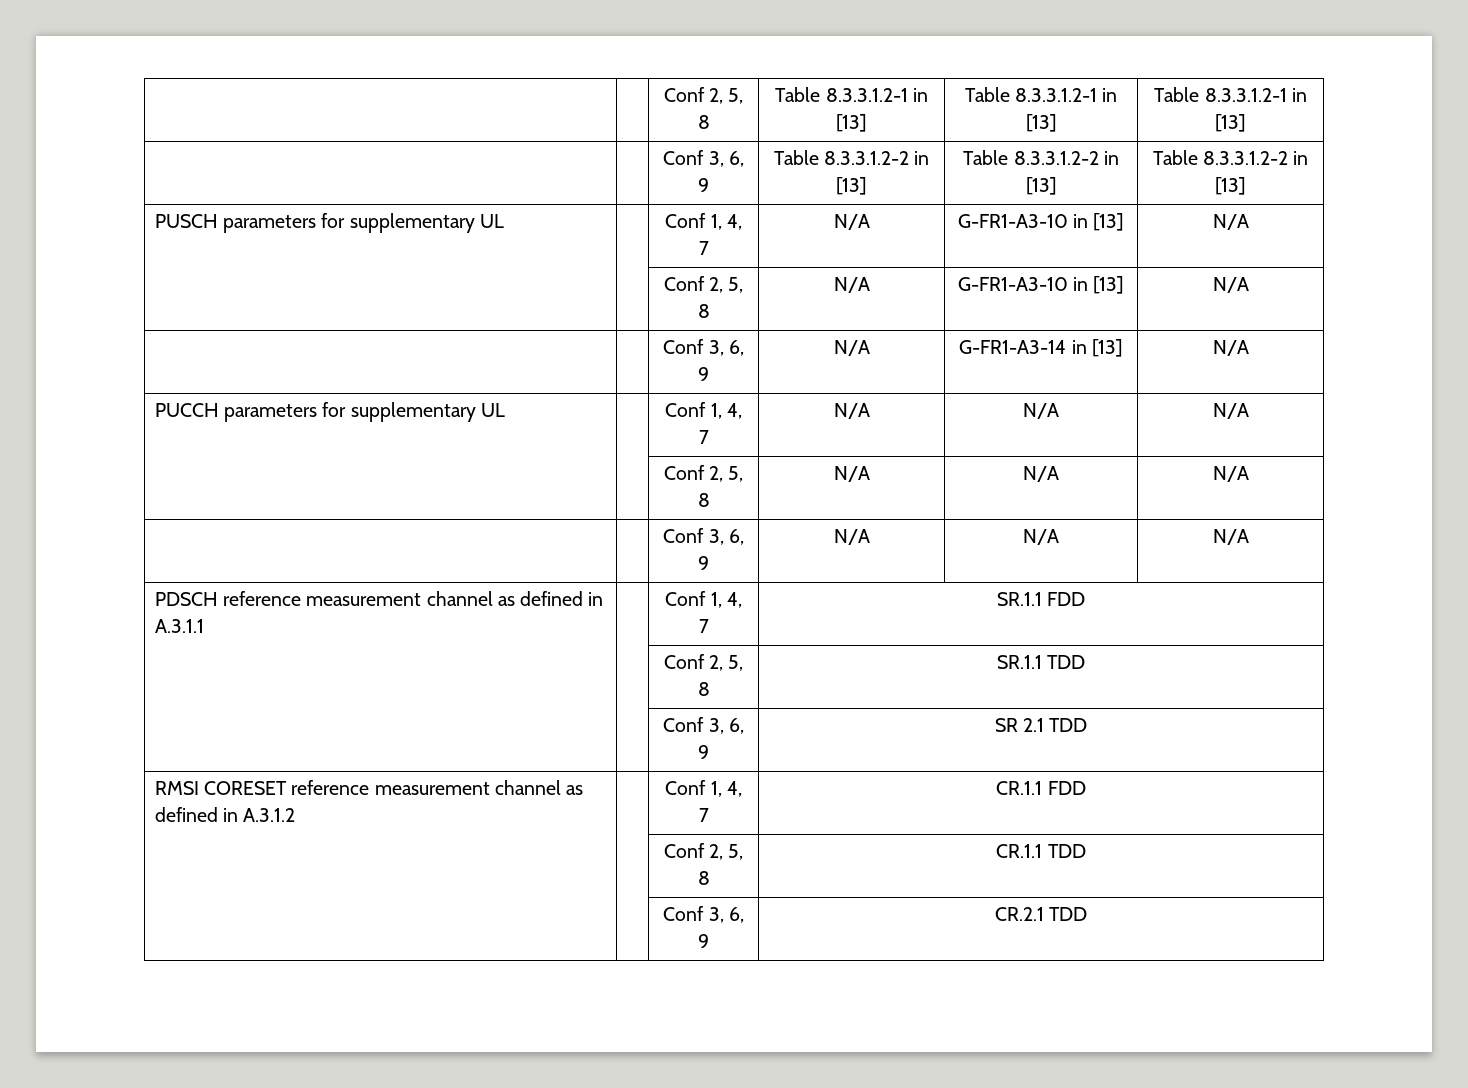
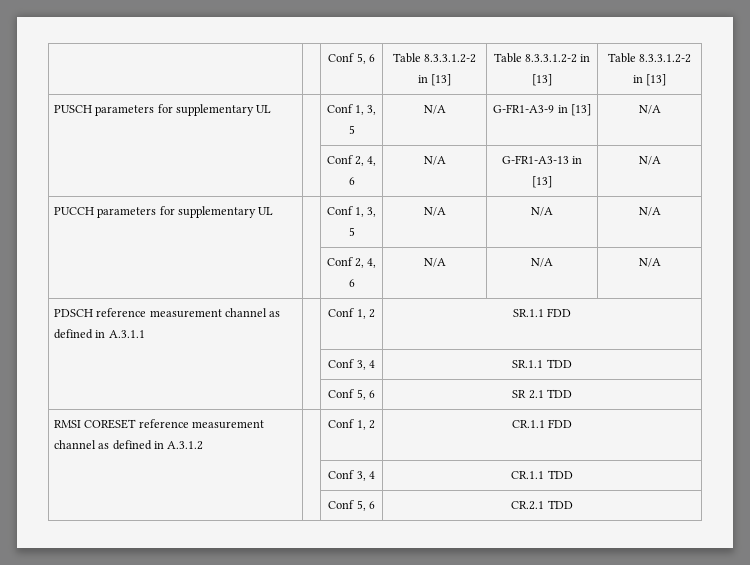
- | | Conf 2, 5, 8 | Table 8.3.3.1.2-1 in [13] | Table 8.3.3.1.2-1 in [13] | Table 8.3.3.1.2-1 in [13]
- | | Conf 3, 6, 9 | Table 8.3.3.1.2-2 in [13] | Table 8.3.3.1.2-2 in [13] | Table 8.3.3.1.2-2 in [13]
+ | | Conf 5, 6 | Table 8.3.3.1.2-2 in [13] | Table 8.3.3.1.2-2 in [13] | Table 8.3.3.1.2-2 in [13]
- PUSCH parameters for supplementary UL | | Conf 1, 4, 7 | N/A | G-FR1-A3-10 in [13] | N/A
+ PUSCH parameters for supplementary UL | | Conf 1, 3, 5 | N/A | G-FR1-A3-9 in [13] | N/A
- | | Conf 2, 5, 8 | N/A | G-FR1-A3-10 in [13] | N/A
- | | Conf 3, 6, 9 | N/A | G-FR1-A3-14 in [13] | N/A
+ | | Conf 2, 4, 6 | N/A | G-FR1-A3-13 in [13] | N/A
- PUCCH parameters for supplementary UL | | Conf 1, 4, 7 | N/A | N/A | N/A
+ PUCCH parameters for supplementary UL | | Conf 1, 3, 5 | N/A | N/A | N/A
- | | Conf 2, 5, 8 | N/A | N/A | N/A
- | | Conf 3, 6, 9 | N/A | N/A | N/A
+ | | Conf 2, 4, 6 | N/A | N/A | N/A
- PDSCH reference measurement channel as defined in A.3.1.1 | | Conf 1, 4, 7 | SR.1.1 FDD
+ PDSCH reference measurement channel as defined in A.3.1.1 | | Conf 1, 2 | SR.1.1 FDD
- | | Conf 2, 5, 8 | SR.1.1 TDD
+ | | Conf 3, 4 | SR.1.1 TDD
- | | Conf 3, 6, 9 | SR 2.1 TDD
+ | | Conf 5, 6 | SR 2.1 TDD
- RMSI CORESET reference measurement channel as defined in A.3.1.2 | | Conf 1, 4, 7 | CR.1.1 FDD
+ RMSI CORESET reference measurement channel as defined in A.3.1.2 | | Conf 1, 2 | CR.1.1 FDD
- | | Conf 2, 5, 8 | CR.1.1 TDD
+ | | Conf 3, 4 | CR.1.1 TDD
- | | Conf 3, 6, 9 | CR.2.1 TDD
+ | | Conf 5, 6 | CR.2.1 TDD

